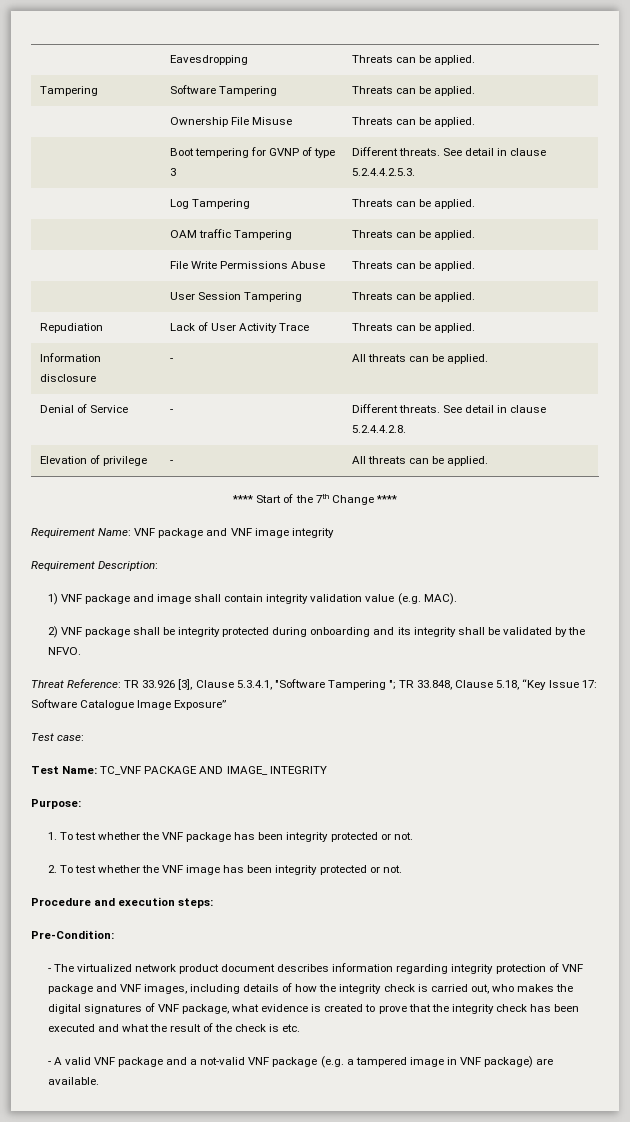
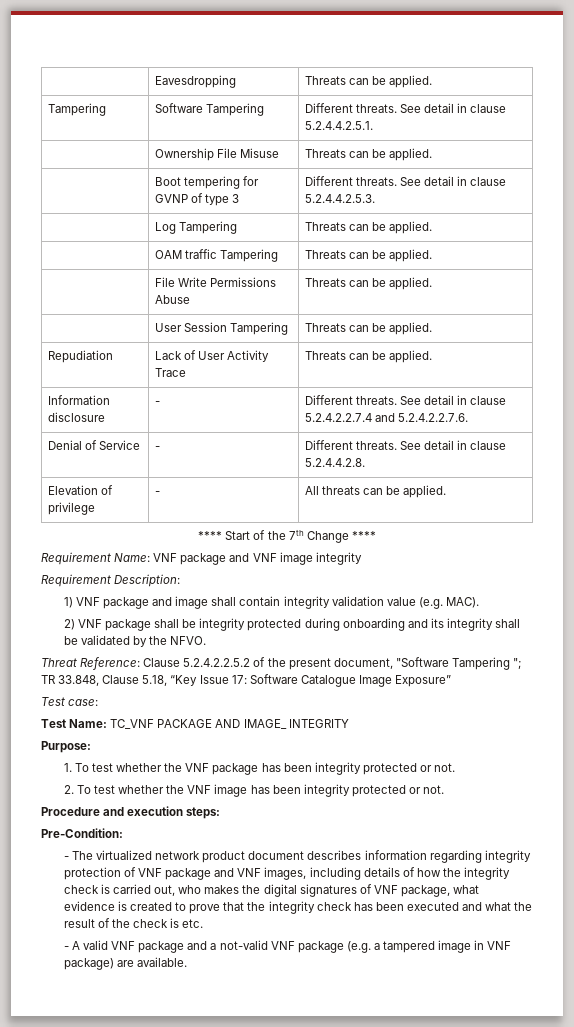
- Tampering | Software Tampering | Threats can be applied.
+ Tampering | Software Tampering | Different threats. See detail in clause 5.2.4.4.2.5.1.
- Information disclosure | - | All threats can be applied.
+ Information disclosure | - | Different threats. See detail in clause 5.2.4.2.2.7.4 and 5.2.4.2.2.7.6.
- Threat Reference: TR 33.926 [3], Clause 5.3.4.1, "Software Tampering "; TR 33.848, Clause 5.18, “Key Issue 17: Software Catalogue Image Exposure”
+ Threat Reference: Clause 5.2.4.2.2.5.2 of the present document, "Software Tampering "; TR 33.848, Clause 5.18, “Key Issue 17: Software Catalogue Image Exposure”

